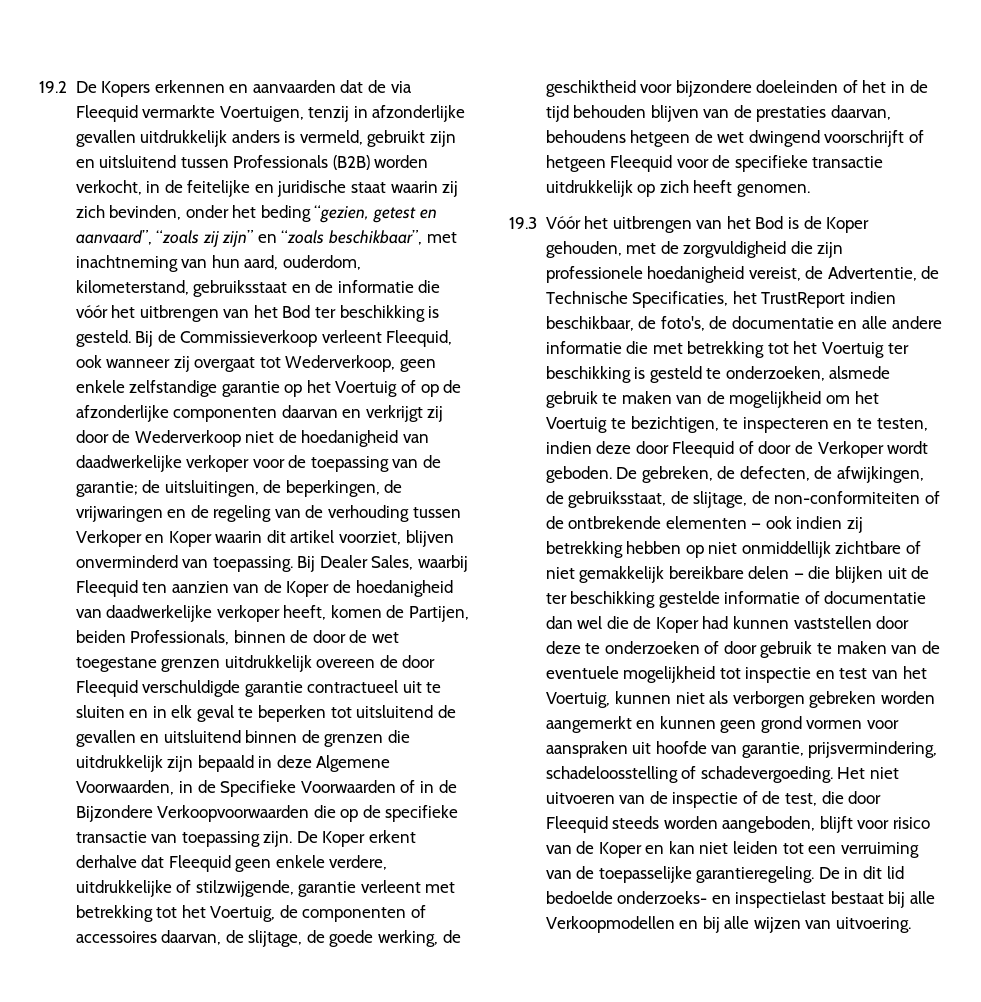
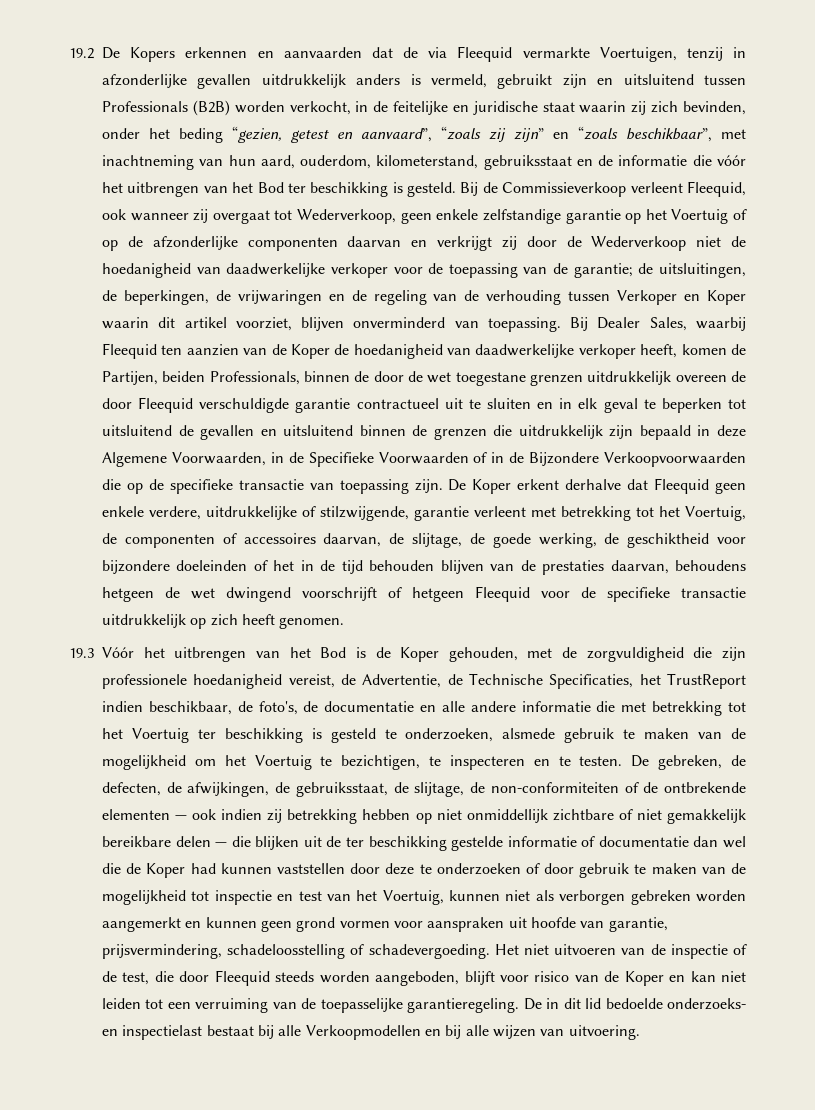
- 19.3 Vóór het uitbrengen van het Bod is de Koper gehouden, met de zorgvuldigheid die zijn professionele hoedanigheid vereist, de Advertentie, de Technische Specificaties, het TrustReport indien beschikbaar, de foto's, de documentatie en alle andere informatie die met betrekking tot het Voertuig ter beschikking is gesteld te onderzoeken, alsmede gebruik te maken van de mogelijkheid om het Voertuig te bezichtigen, te inspecteren en te testen, indien deze door Fleequid of door de Verkoper wordt geboden.
+ 19.3 Vóór het uitbrengen van het Bod is de Koper gehouden, met de zorgvuldigheid die zijn professionele hoedanigheid vereist, de Advertentie, de Technische Specificaties, het TrustReport indien beschikbaar, de foto's, de documentatie en alle andere informatie die met betrekking tot het Voertuig ter beschikking is gesteld te onderzoeken, alsmede gebruik te maken van de mogelijkheid om het Voertuig te bezichtigen, te inspecteren en te testen.
- De gebreken, de defecten, de afwijkingen, de gebruiksstaat, de slijtage, de non-conformiteiten of de ontbrekende elementen — ook indien zij betrekking hebben op niet onmiddellijk zichtbare of niet gemakkelijk bereikbare delen — die blijken uit de ter beschikking gestelde informatie of documentatie dan wel die de Koper had kunnen vaststellen door deze te onderzoeken of door gebruik te maken van de eventuele mogelijkheid tot inspectie en test van het Voertuig, kunnen niet als verborgen gebreken worden aangemerkt en kunnen geen grond vormen voor aanspraken uit hoofde van garantie, prijsvermindering, schadeloosstelling of schadevergoeding.
+ De gebreken, de defecten, de afwijkingen, de gebruiksstaat, de slijtage, de non-conformiteiten of de ontbrekende elementen — ook indien zij betrekking hebben op niet onmiddellijk zichtbare of niet gemakkelijk bereikbare delen — die blijken uit de ter beschikking gestelde informatie of documentatie dan wel die de Koper had kunnen vaststellen door deze te onderzoeken of door gebruik te maken van de mogelijkheid tot inspectie en test van het Voertuig, kunnen niet als verborgen gebreken worden aangemerkt en kunnen geen grond vormen voor aanspraken uit hoofde van garantie, prijsvermindering, schadeloosstelling of schadevergoeding.

